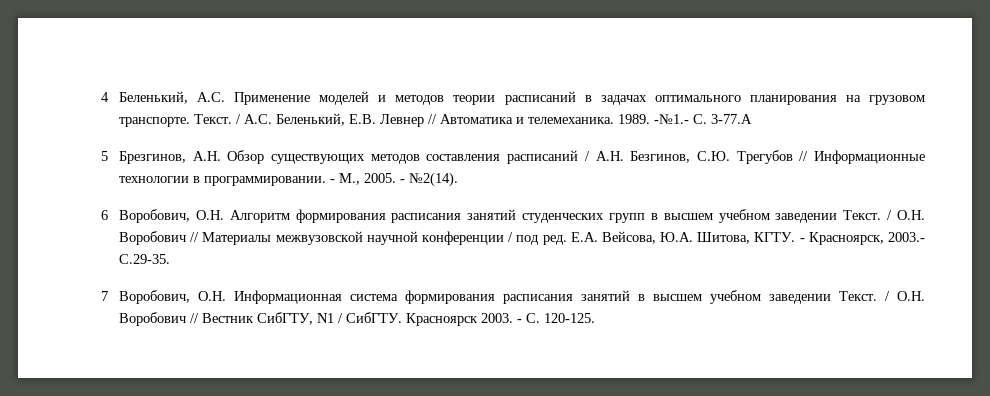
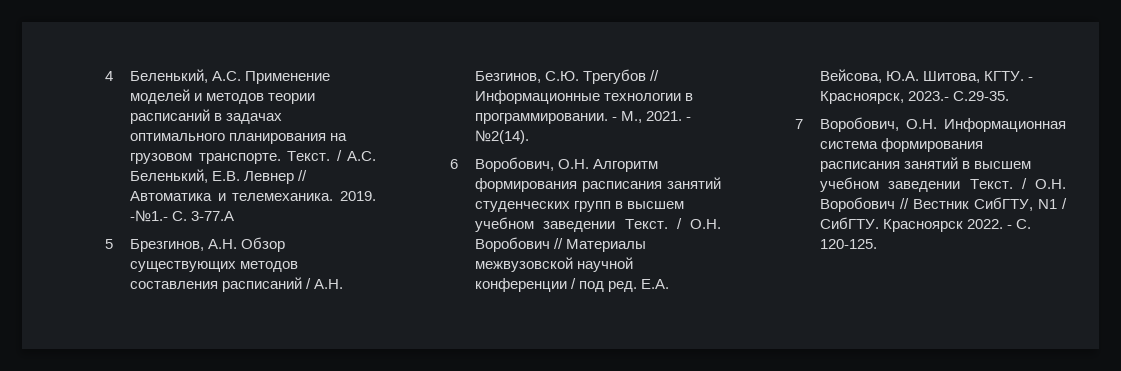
- 1989.
+ 2019.
- - М., 2005.
+ - М., 2021.
- - Красноярск, 2003.- С.29-35.
+ - Красноярск, 2023.- С.29-35.
- Красноярск 2003.
+ Красноярск 2022.

